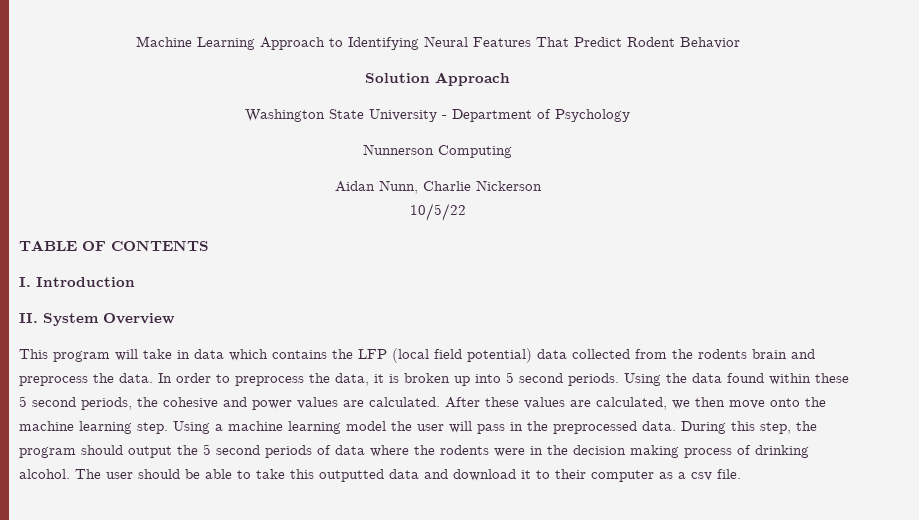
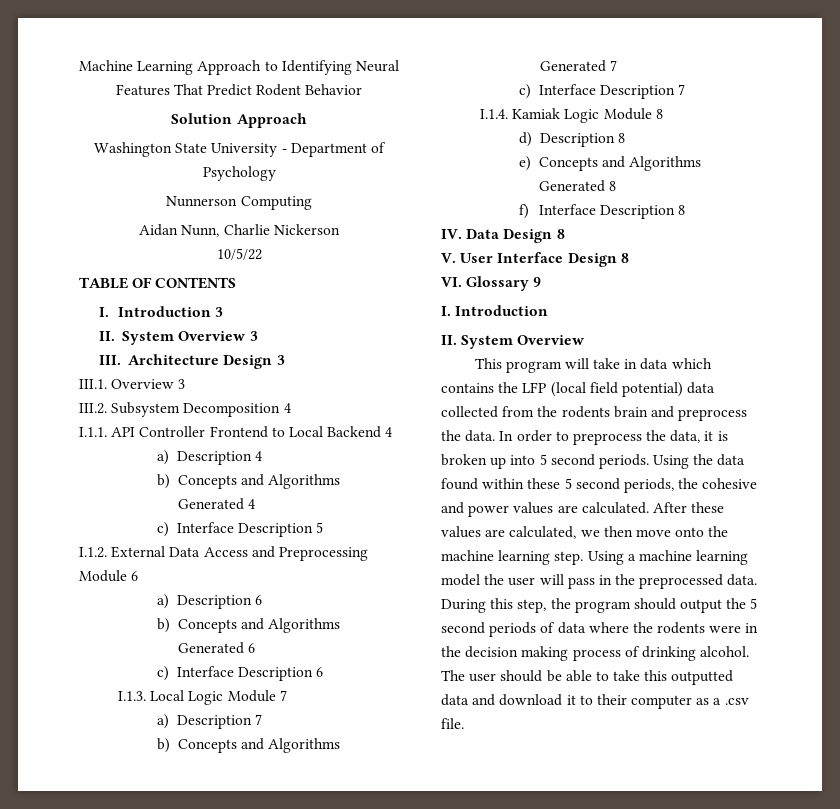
+ I. Introduction 3
+ II. System Overview 3
+ III. Architecture Design 3
+ III.1. Overview 3
+ III.2. Subsystem Decomposition 4
+ I.1.1. API Controller Frontend to Local Backend 4
+ a) Description 4
+ b) Concepts and Algorithms Generated 4
+ c) Interface Description 5
+ I.1.2. External Data Access and Preprocessing Module 6
+ a) Description 6
+ b) Concepts and Algorithms Generated 6
+ c) Interface Description 6
+ I.1.3. Local Logic Module 7
+ a) Description 7
+ b) Concepts and Algorithms Generated 7
+ c) Interface Description 7
+ I.1.4. Kamiak Logic Module 8
+ d) Description 8
+ e) Concepts and Algorithms Generated 8
+ f) Interface Description 8
+ IV. Data Design 8
+ V. User Interface Design 8
+ VI. Glossary 9
- The user should be able to take this outputted data and download it to their computer as a csv file.
+ The user should be able to take this outputted data and download it to their computer as a .csv file.

